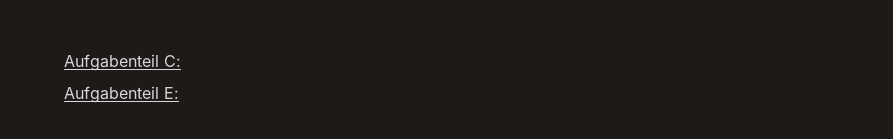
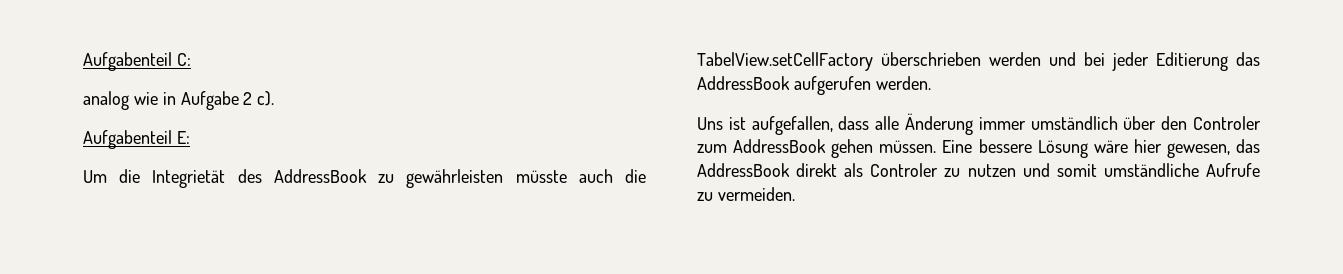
+ analog wie in Aufgabe 2 c).
  Aufgabenteil E:
+ Um die Integrietät des AddressBook zu gewährleisten müsste auch die TabelView.setCellFactory überschrieben werden und bei jeder Editierung das AddressBook aufgerufen werden.
+ Uns ist aufgefallen, dass alle Änderung immer umständlich über den Controler zum AddressBook gehen müssen. Eine bessere Lösung wäre hier gewesen, das AddressBook direkt als Controler zu nutzen und somit umständliche Aufrufe zu vermeiden.

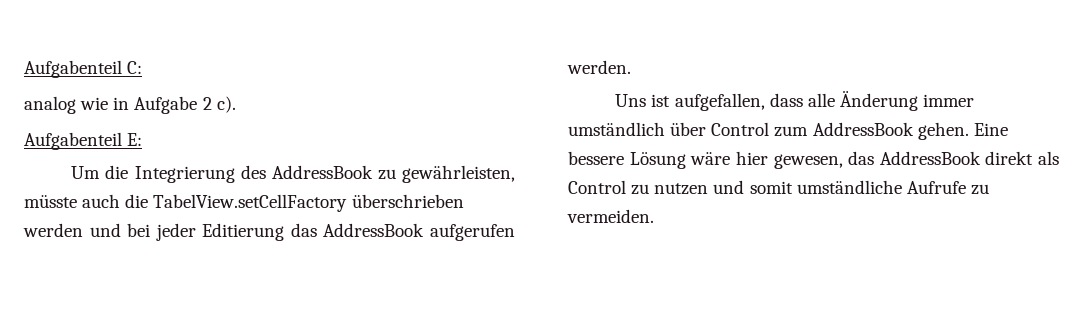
- Um die Integrietät des AddressBook zu gewährleisten müsste auch die TabelView.setCellFactory überschrieben werden und bei jeder Editierung das AddressBook aufgerufen werden.
+ Um die Integrierung des AddressBook zu gewährleisten, müsste auch die TabelView.setCellFactory überschrieben werden und bei jeder Editierung das AddressBook aufgerufen werden.
- Uns ist aufgefallen, dass alle Änderung immer umständlich über den Controler zum AddressBook gehen müssen.
+ Uns ist aufgefallen, dass alle Änderung immer umständlich über Control zum AddressBook gehen.
- Eine bessere Lösung wäre hier gewesen, das AddressBook direkt als Controler zu nutzen und somit umständliche Aufrufe zu vermeiden.
+ Eine bessere Lösung wäre hier gewesen, das AddressBook direkt als Control zu nutzen und somit umständliche Aufrufe zu vermeiden.

